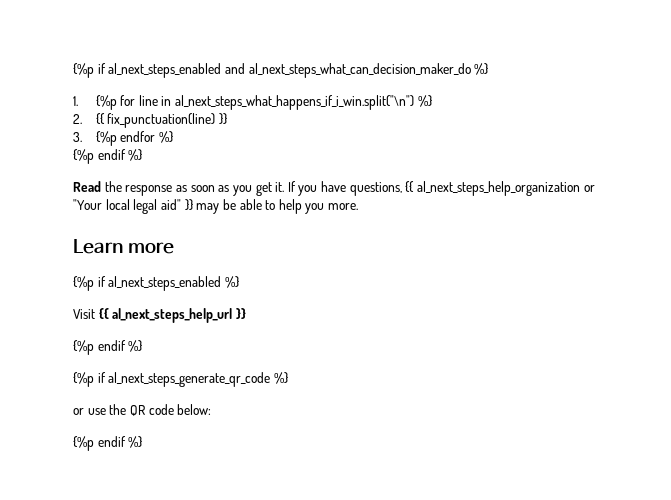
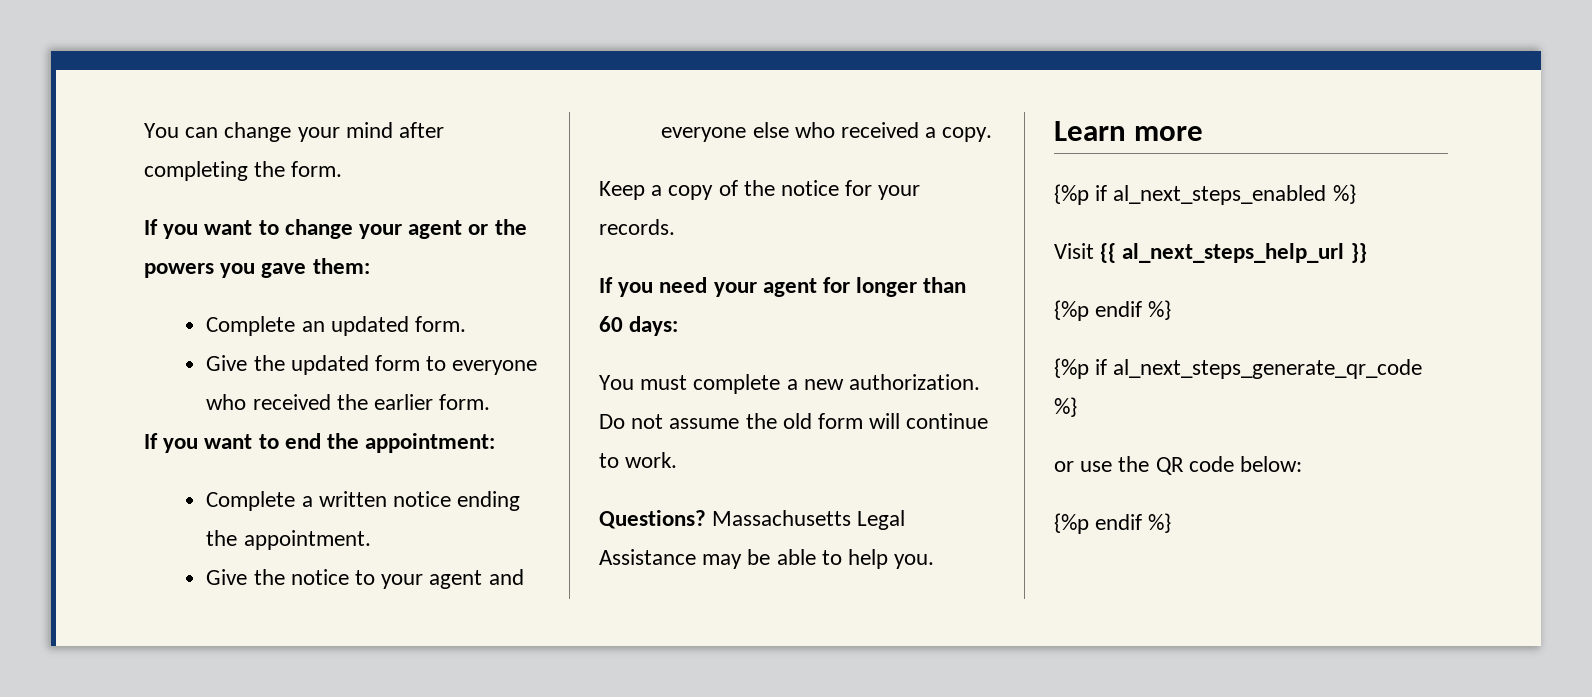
- {%p if al_next_steps_enabled and al_next_steps_what_can_decision_maker_do %}
- 1. {%p for line in al_next_steps_what_happens_if_i_win.split("\n") %}
- 2. {{ fix_punctuation(line) }}
- 3. {%p endfor %}
- {%p endif %}
- Read the response as soon as you get it. If you have questions, {{ al_next_steps_help_organization or "Your local legal aid" }} may be able to help you more.
+ You can change your mind after completing the form.
+ If you want to change your agent or the powers you gave them:
+ Complete an updated form.
+ Give the updated form to everyone who received the earlier form.
+ If you want to end the appointment:
+ Complete a written notice ending the appointment.
+ Give the notice to your agent and everyone else who received a copy.
+ Keep a copy of the notice for your records.
+ If you need your agent for longer than 60 days:
+ You must complete a new authorization. Do not assume the old form will continue to work.
+ Questions? Massachusetts Legal Assistance may be able to help you.

